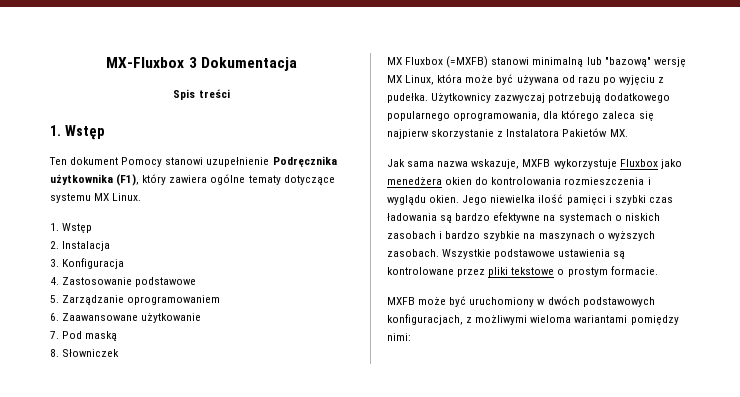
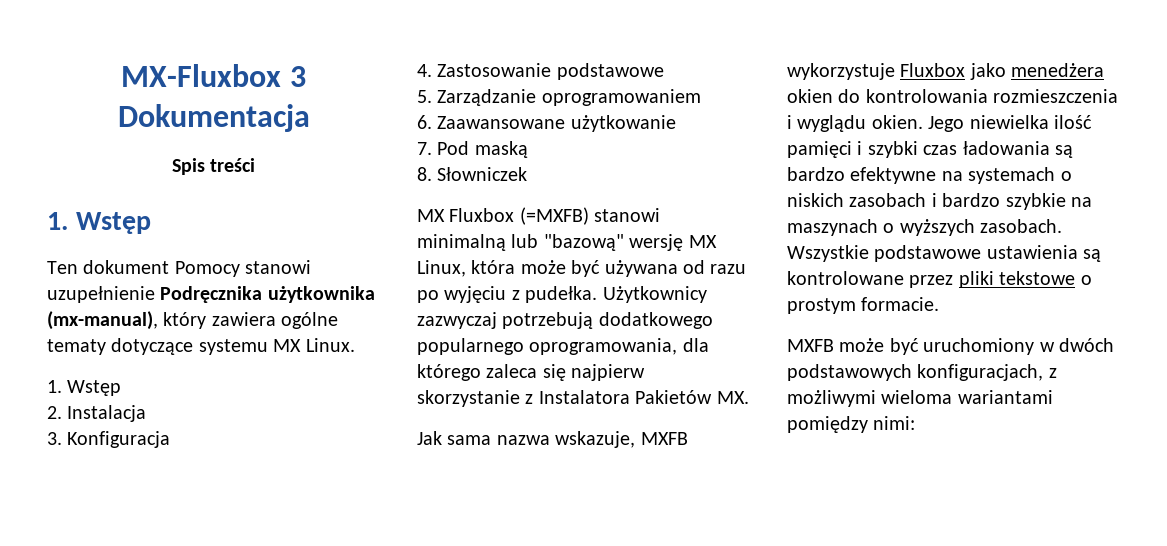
- Ten dokument Pomocy stanowi uzupełnienie Podręcznika użytkownika (F1), który zawiera ogólne tematy dotyczące systemu MX Linux.
+ Ten dokument Pomocy stanowi uzupełnienie Podręcznika użytkownika (mx-manual), który zawiera ogólne tematy dotyczące systemu MX Linux.

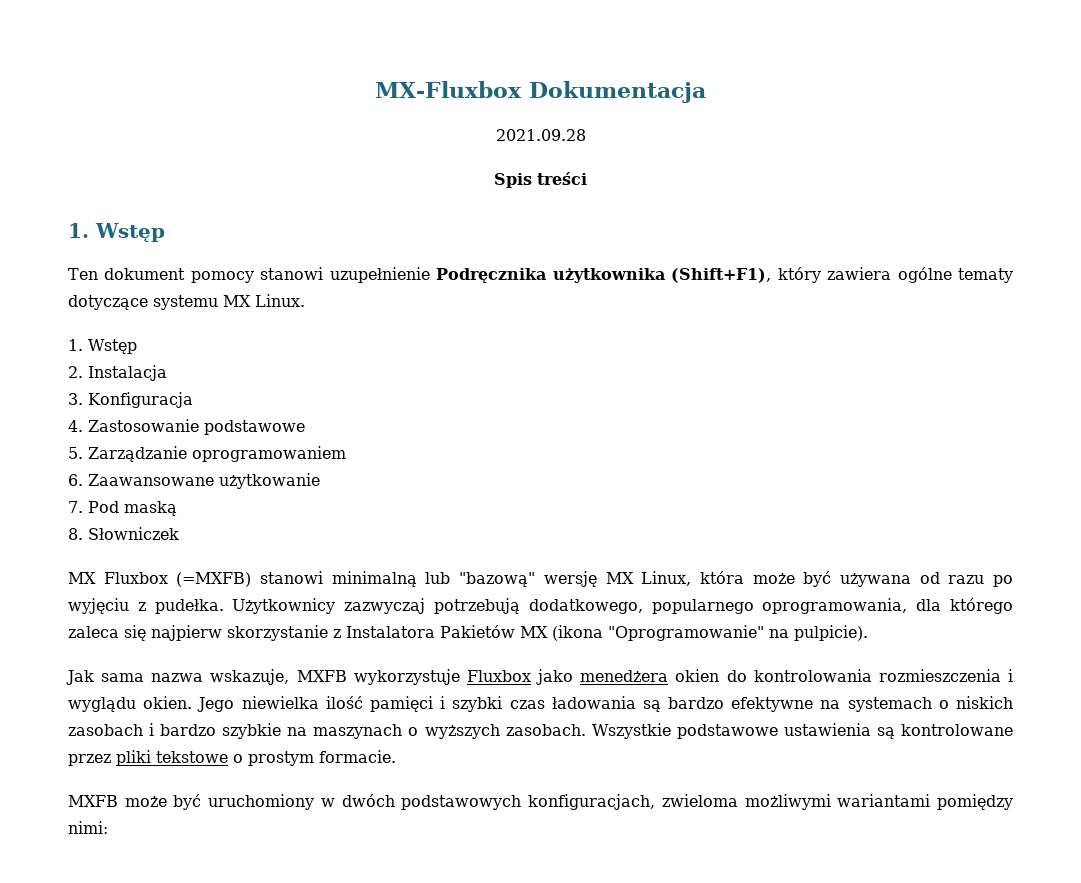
- MX-Fluxbox 3 Dokumentacja
+ MX-Fluxbox Dokumentacja
+ 2021.09.28
- Ten dokument Pomocy stanowi uzupełnienie Podręcznika użytkownika (mx-manual), który zawiera ogólne tematy dotyczące systemu MX Linux.
+ Ten dokument pomocy stanowi uzupełnienie Podręcznika użytkownika (Shift+F1), który zawiera ogólne tematy dotyczące systemu MX Linux.
- Użytkownicy zazwyczaj potrzebują dodatkowego popularnego oprogramowania, dla którego zaleca się najpierw skorzystanie z Instalatora Pakietów MX.
+ Użytkownicy zazwyczaj potrzebują dodatkowego, popularnego oprogramowania, dla którego zaleca się najpierw skorzystanie z Instalatora Pakietów MX (ikona "Oprogramowanie" na pulpicie).
- MXFB może być uruchomiony w dwóch podstawowych konfiguracjach, z możliwymi wieloma wariantami pomiędzy nimi:
+ MXFB może być uruchomiony w dwóch podstawowych konfiguracjach, zwieloma możliwymi wariantami pomiędzy nimi:

